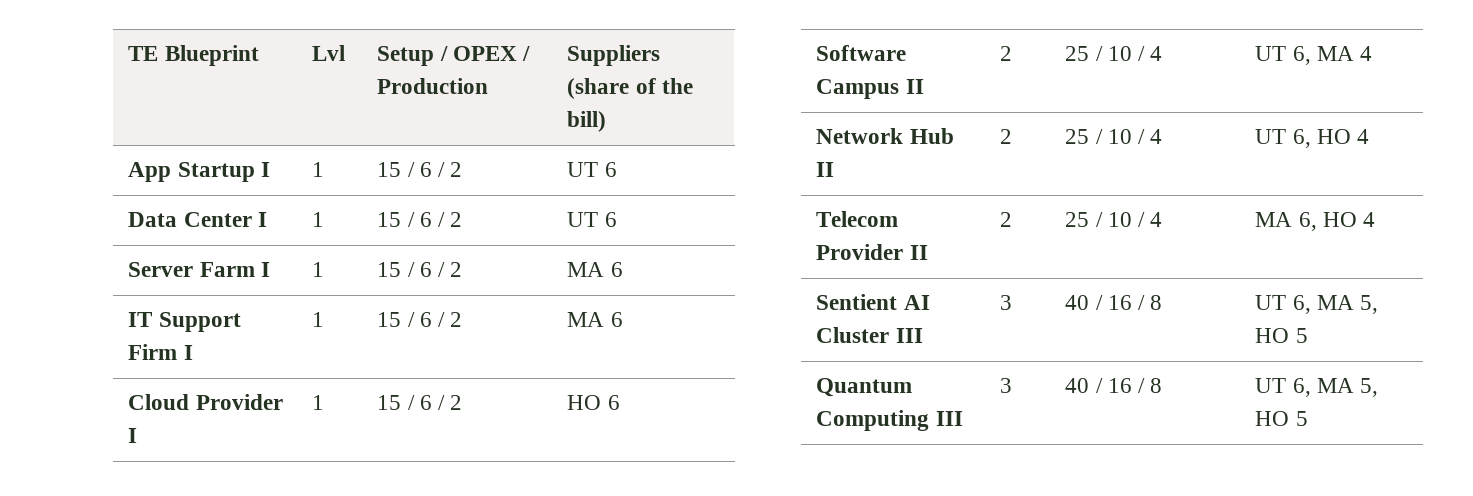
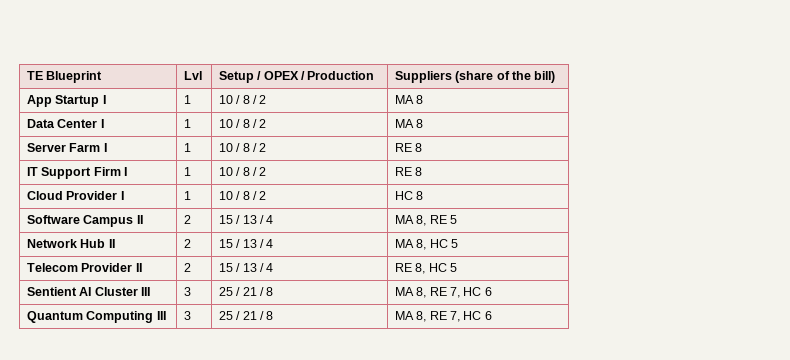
- App Startup I | 1 | 15 / 6 / 2 | UT 6
+ App Startup I | 1 | 10 / 8 / 2 | MA 8
- Data Center I | 1 | 15 / 6 / 2 | UT 6
+ Data Center I | 1 | 10 / 8 / 2 | MA 8
- Server Farm I | 1 | 15 / 6 / 2 | MA 6
+ Server Farm I | 1 | 10 / 8 / 2 | RE 8
- IT Support Firm I | 1 | 15 / 6 / 2 | MA 6
+ IT Support Firm I | 1 | 10 / 8 / 2 | RE 8
- Cloud Provider I | 1 | 15 / 6 / 2 | HO 6
+ Cloud Provider I | 1 | 10 / 8 / 2 | HC 8
- Software Campus II | 2 | 25 / 10 / 4 | UT 6, MA 4
+ Software Campus II | 2 | 15 / 13 / 4 | MA 8, RE 5
- Network Hub II | 2 | 25 / 10 / 4 | UT 6, HO 4
+ Network Hub II | 2 | 15 / 13 / 4 | MA 8, HC 5
- Telecom Provider II | 2 | 25 / 10 / 4 | MA 6, HO 4
+ Telecom Provider II | 2 | 15 / 13 / 4 | RE 8, HC 5
- Sentient AI Cluster III | 3 | 40 / 16 / 8 | UT 6, MA 5, HO 5
+ Sentient AI Cluster III | 3 | 25 / 21 / 8 | MA 8, RE 7, HC 6
- Quantum Computing III | 3 | 40 / 16 / 8 | UT 6, MA 5, HO 5
+ Quantum Computing III | 3 | 25 / 21 / 8 | MA 8, RE 7, HC 6

